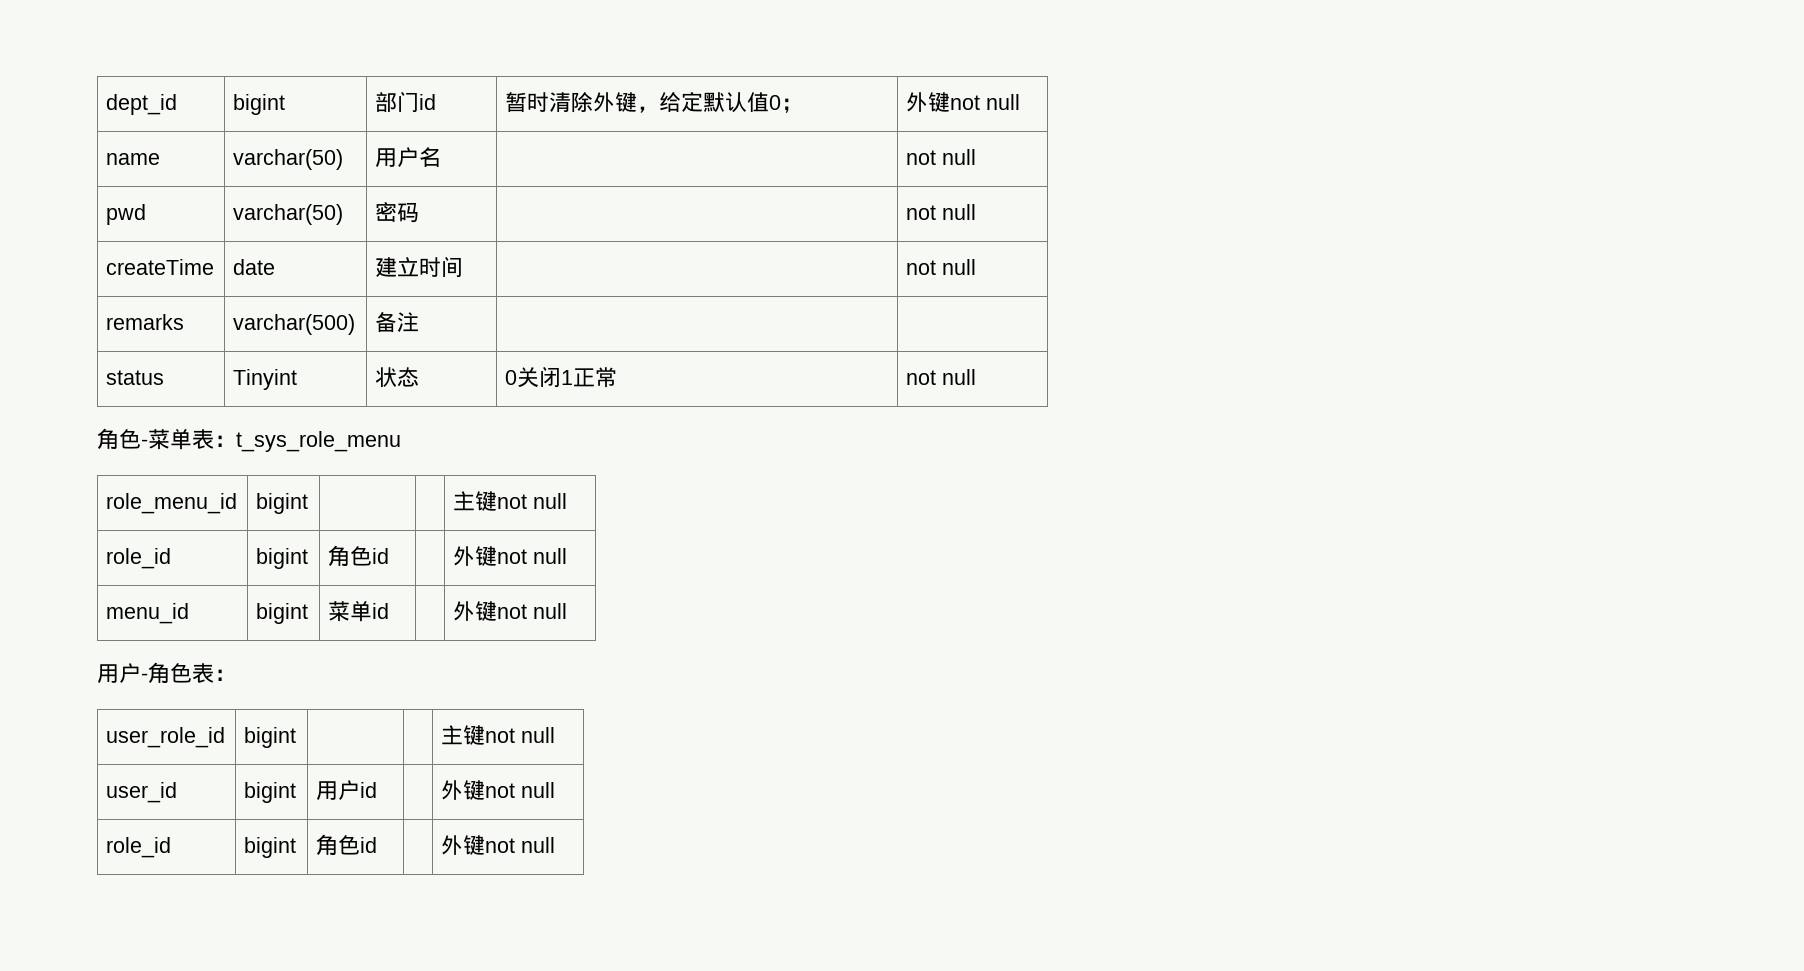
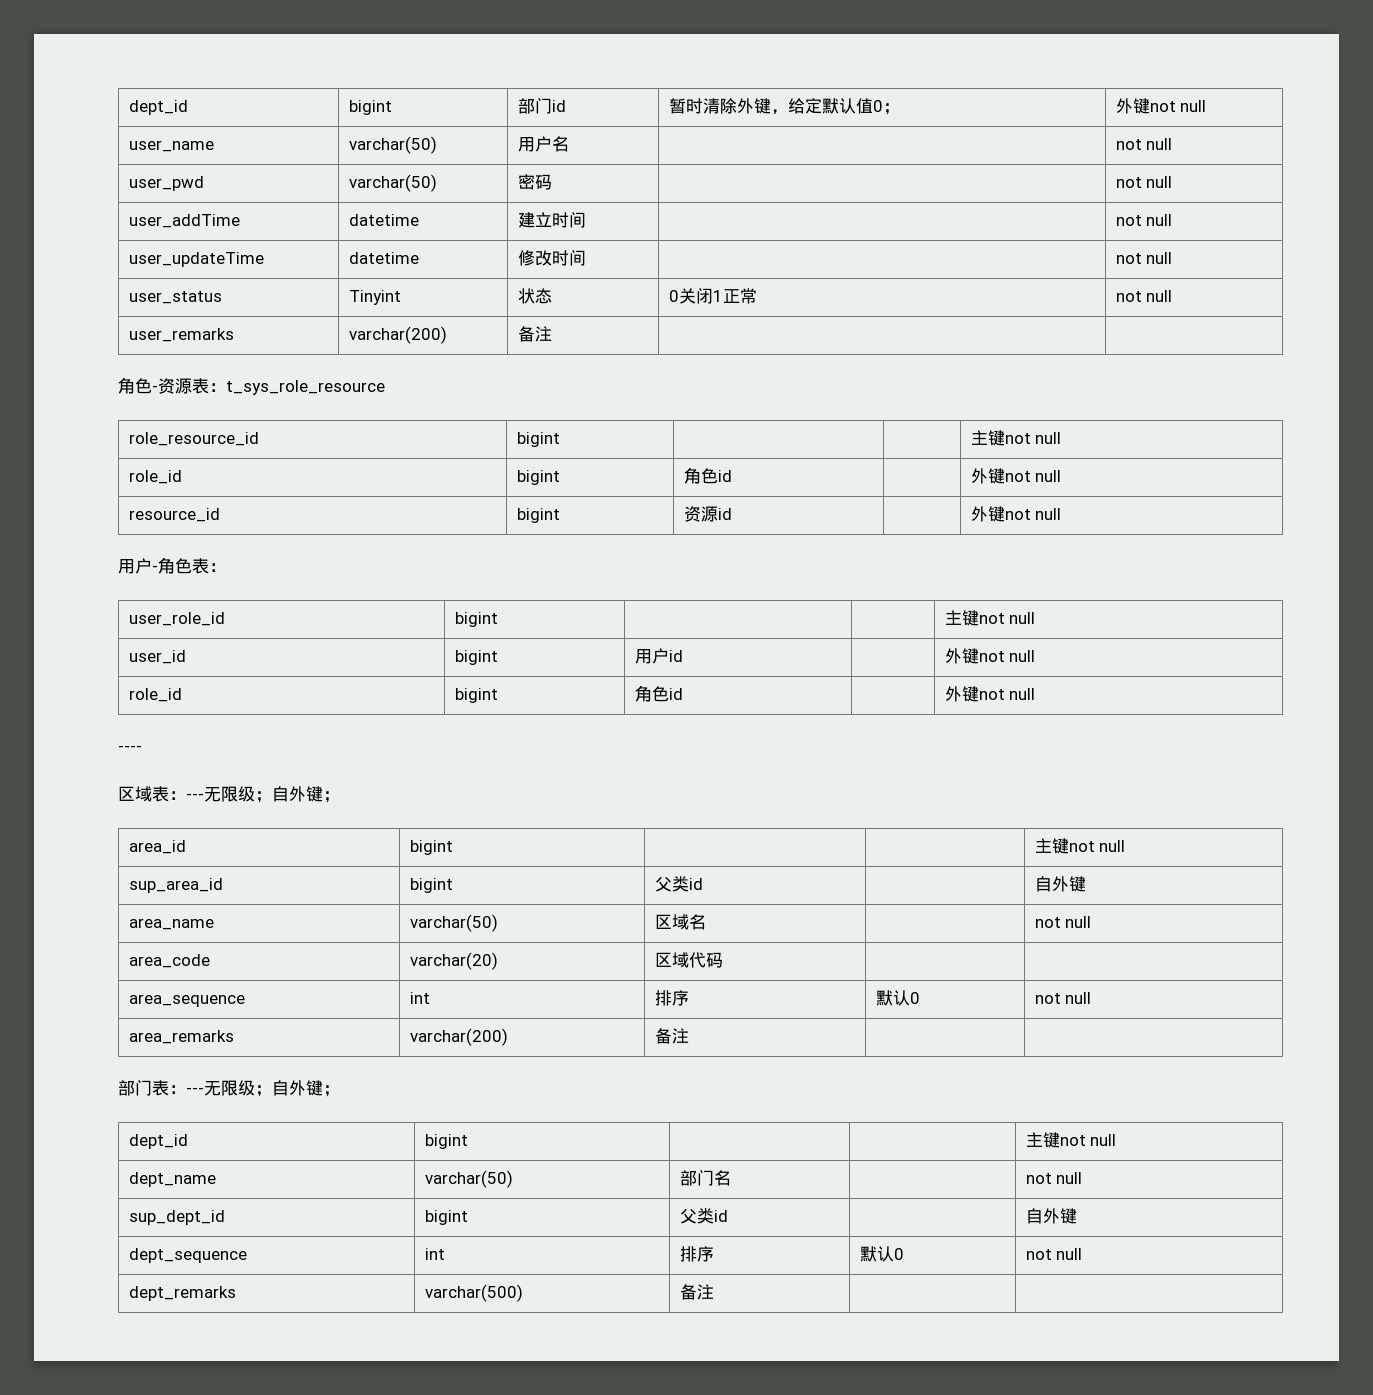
- name | varchar(50) | 用户名 | | not null
+ user_name | varchar(50) | 用户名 | | not null
- pwd | varchar(50) | 密码 | | not null
+ user_pwd | varchar(50) | 密码 | | not null
- createTime | date | 建立时间 | | not null
+ user_addTime | datetime | 建立时间 | | not null
- remarks | varchar(500) | 备注 | |
- status | Tinyint | 状态 | 0关闭1正常 | not null
+ user_updateTime | datetime | 修改时间 | | not null
+ user_status | Tinyint | 状态 | 0关闭1正常 | not null
+ user_remarks | varchar(200) | 备注 | |
- 角色-菜单表：t_sys_role_menu
- role_menu_id | bigint | | | 主键not null
+ 角色-资源表：t_sys_role_resource
+ role_resource_id | bigint | | | 主键not null
- menu_id | bigint | 菜单id | | 外键not null
+ resource_id | bigint | 资源id | | 外键not null
+ ----
+ 区域表：---无限级；自外键；
+ area_id | bigint | | | 主键not null
+ sup_area_id | bigint | 父类id | | 自外键
+ area_name | varchar(50) | 区域名 | | not null
+ area_code | varchar(20) | 区域代码 | |
+ area_sequence | int | 排序 | 默认0 | not null
+ area_remarks | varchar(200) | 备注 | |
+ 部门表：---无限级；自外键；
+ dept_id | bigint | | | 主键not null
+ dept_name | varchar(50) | 部门名 | | not null
+ sup_dept_id | bigint | 父类id | | 自外键
+ dept_sequence | int | 排序 | 默认0 | not null
+ dept_remarks | varchar(500) | 备注 | |

